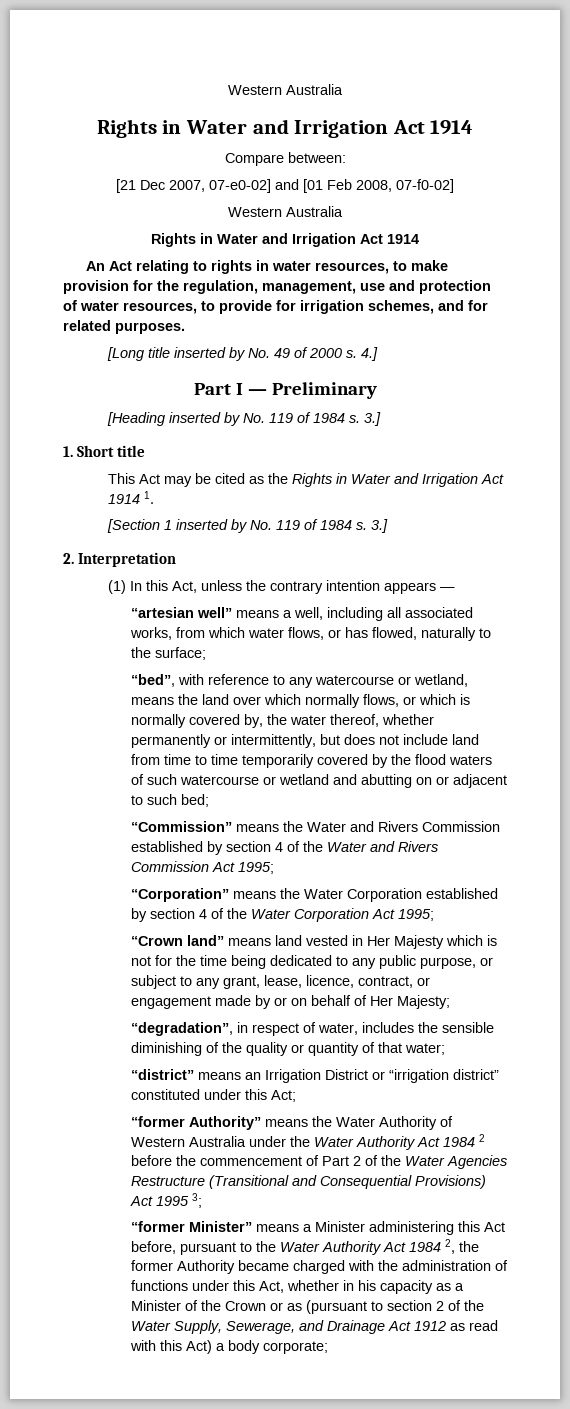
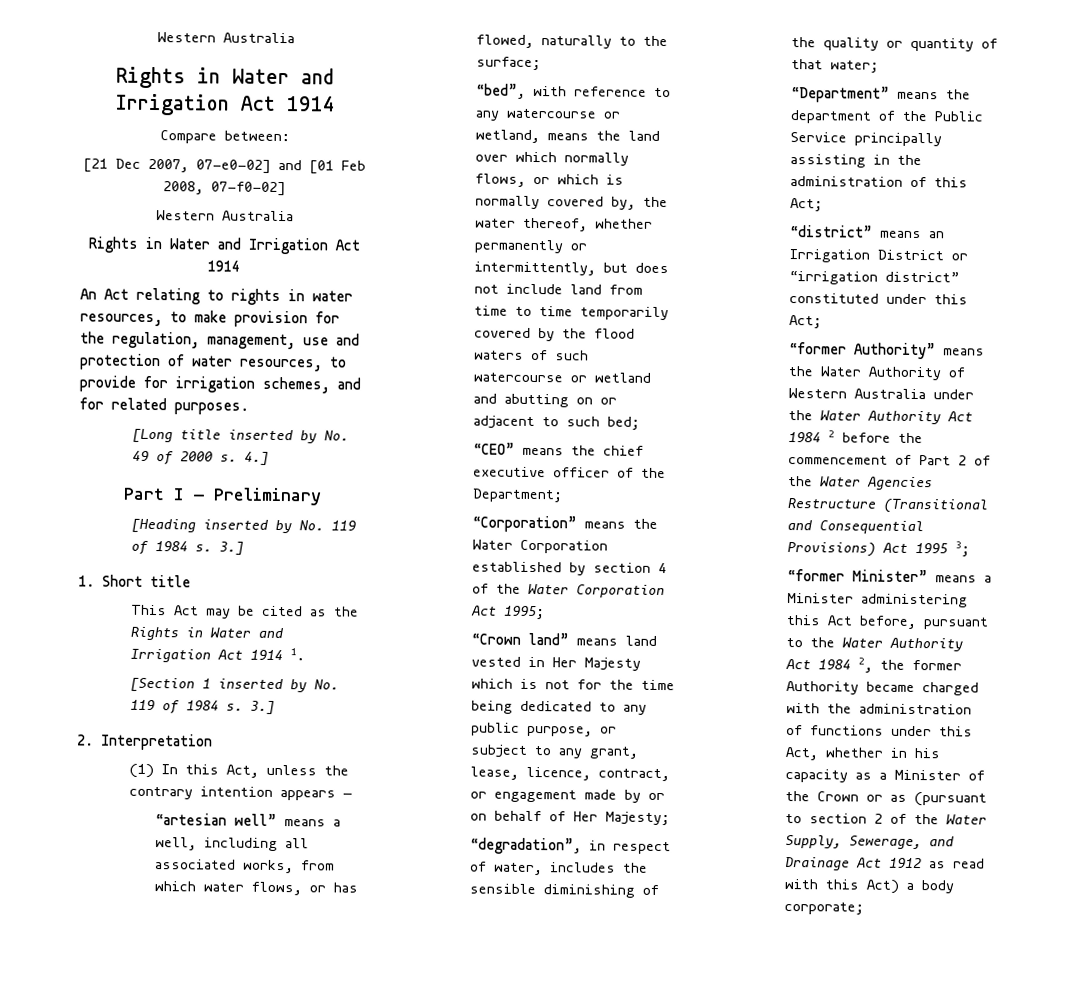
- “Commission” means the Water and Rivers Commission established by section 4 of the Water and Rivers Commission Act 1995;
+ “CEO” means the chief executive officer of the Department;
+ “Department” means the department of the Public Service principally assisting in the administration of this Act;

